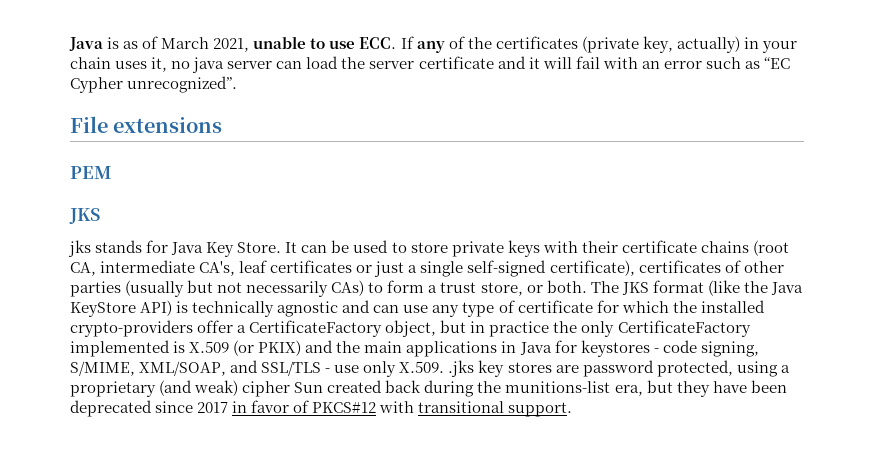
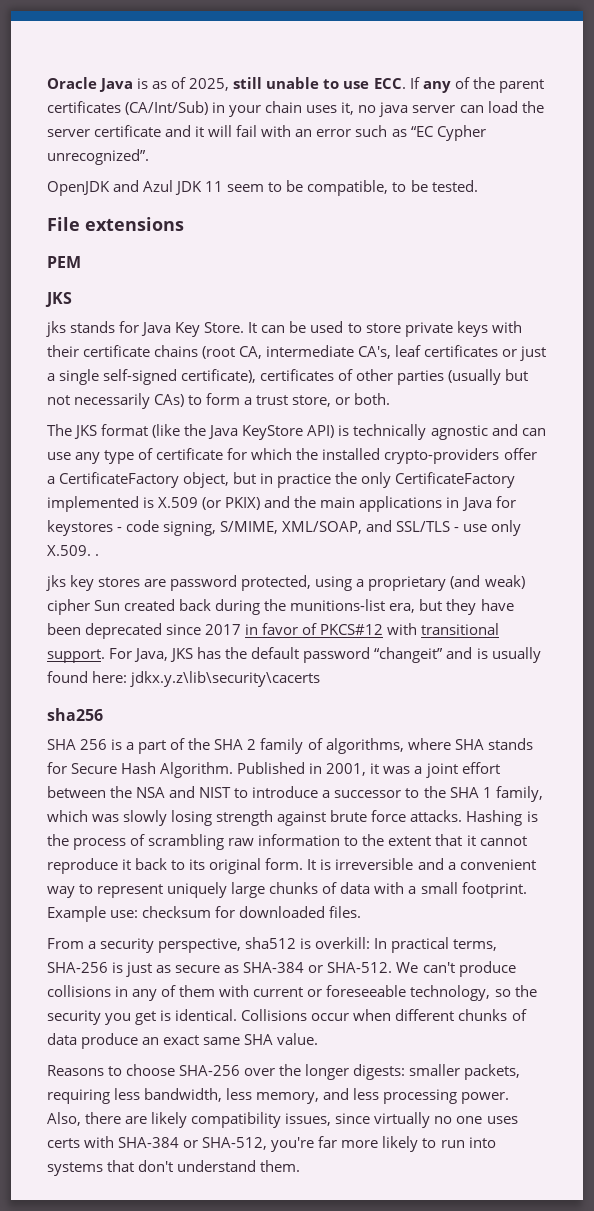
- Java is as of March 2021, unable to use ECC. If any of the certificates (private key, actually) in your chain uses it, no java server can load the server certificate and it will fail with an error such as “EC Cypher unrecognized”.
+ Oracle Java is as of 2025, still unable to use ECC. If any of the parent certificates (CA/Int/Sub) in your chain uses it, no java server can load the server certificate and it will fail with an error such as “EC Cypher unrecognized”.
+ OpenJDK and Azul JDK 11 seem to be compatible, to be tested.
- It can be used to store private keys with their certificate chains (root CA, intermediate CA's, leaf certificates or just a single self-signed certificate), certificates of other parties (usually but not necessarily CAs) to form a trust store, or both. The JKS format (like the Java KeyStore API) is technically agnostic and can use any type of certificate for which the installed crypto-providers offer a CertificateFactory object, but in practice the only CertificateFactory implemented is X.509 (or PKIX) and the main applications in Java for keystores - code signing, S/MIME, XML/SOAP, and SSL/TLS - use only X.509. .jks key stores are password protected, using a proprietary (and weak) cipher Sun created back during the munitions-list era, but they have been deprecated since 2017 in favor of PKCS#12 with transitional support.
+ It can be used to store private keys with their certificate chains (root CA, intermediate CA's, leaf certificates or just a single self-signed certificate), certificates of other parties (usually but not necessarily CAs) to form a trust store, or both.
+ The JKS format (like the Java KeyStore API) is technically agnostic and can use any type of certificate for which the installed crypto-providers offer a CertificateFactory object, but in practice the only CertificateFactory implemented is X.509 (or PKIX) and the main applications in Java for keystores - code signing, S/MIME, XML/SOAP, and SSL/TLS - use only X.509. .
+ jks key stores are password protected, using a proprietary (and weak) cipher Sun created back during the munitions-list era, but they have been deprecated since 2017 in favor of PKCS#12 with transitional support.
+ For Java, JKS has the default password “changeit” and is usually found here: jdkx.y.z\lib\security\cacerts
+ sha256
+ SHA 256 is a part of the SHA 2 family of algorithms, where SHA stands for Secure Hash Algorithm. Published in 2001, it was a joint effort between the NSA and NIST to introduce a successor to the SHA 1 family, which was slowly losing strength against brute force attacks. Hashing is the process of scrambling raw information to the extent that it cannot reproduce it back to its original form. It is irreversible and a convenient way to represent uniquely large chunks of data with a small footprint. Example use: checksum for downloaded files.
+ From a security perspective, sha512 is overkill: In practical terms, SHA-256 is just as secure as SHA-384 or SHA-512. We can't produce collisions in any of them with current or foreseeable technology, so the security you get is identical. Collisions occur when different chunks of data produce an exact same SHA value.
+ Reasons to choose SHA-256 over the longer digests: smaller packets, requiring less bandwidth, less memory, and less processing power. Also, there are likely compatibility issues, since virtually no one uses certs with SHA-384 or SHA-512, you're far more likely to run into systems that don't understand them.

